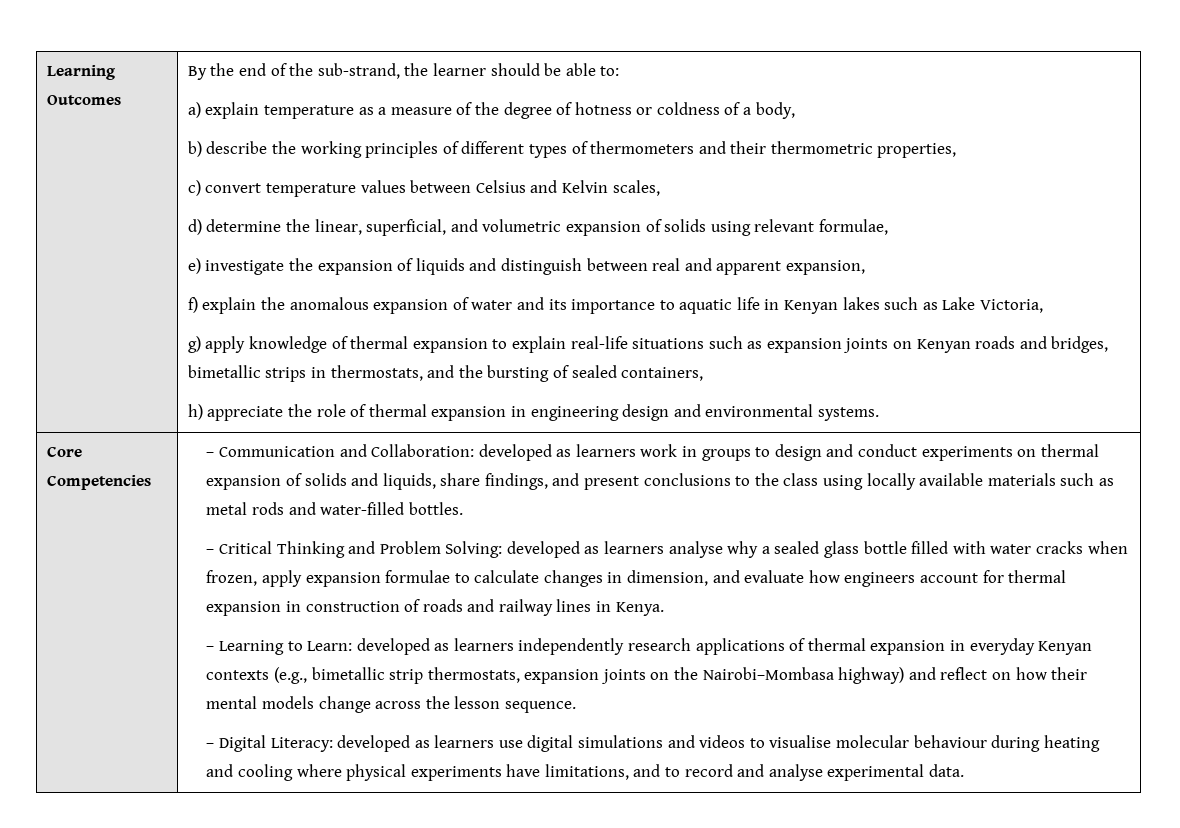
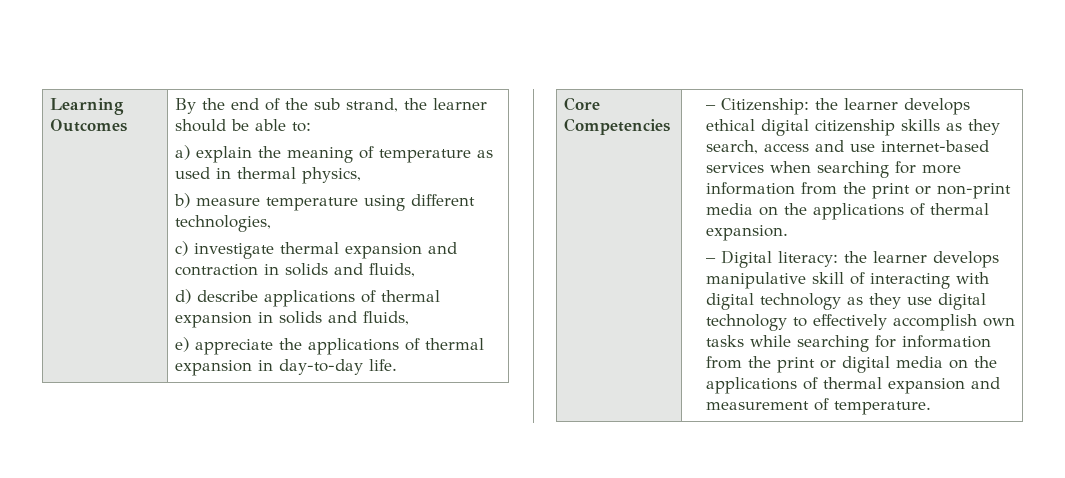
- By the end of the sub-strand, the learner should be able to:
+ By the end of the sub strand, the learner should be able to:
- a) explain temperature as a measure of the degree of hotness or coldness of a body,
- b) describe the working principles of different types of thermometers and their thermometric properties,
- c) convert temperature values between Celsius and Kelvin scales,
- d) determine the linear, superficial, and volumetric expansion of solids using relevant formulae,
- e) investigate the expansion of liquids and distinguish between real and apparent expansion,
- f) explain the anomalous expansion of water and its importance to aquatic life in Kenyan lakes such as Lake Victoria,
- g) apply knowledge of thermal expansion to explain real-life situations such as expansion joints on Kenyan roads and bridges, bimetallic strips in thermostats, and the bursting of sealed containers,
- h) appreciate the role of thermal expansion in engineering design and environmental systems.
- Core Competencies | – Communication and Collaboration: developed as learners work in groups to design and conduct experiments on thermal expansion of solids and liquids, share findings, and present conclusions to the class using locally available materials such as metal rods and water-filled bottles.
- – Critical Thinking and Problem Solving: developed as learners analyse why a sealed glass bottle filled with water cracks when frozen, apply expansion formulae to calculate changes in dimension, and evaluate how engineers account for thermal expansion in construction of roads and railway lines in Kenya.
- – Learning to Learn: developed as learners independently research applications of thermal expansion in everyday Kenyan contexts (e.g., bimetallic strip thermostats, expansion joints on the Nairobi–Mombasa highway) and reflect on how their mental models change across the lesson sequence.
- – Digital Literacy: developed as learners use digital simulations and videos to visualise molecular behaviour during heating and cooling where physical experiments have limitations, and to record and analyse experimental data.
+ a) explain the meaning of temperature as used in thermal physics,
+ b) measure temperature using different technologies,
+ c) investigate thermal expansion and contraction in solids and fluids,
+ d) describe applications of thermal expansion in solids and fluids,
+ e) appreciate the applications of thermal expansion in day-to-day life.
+ Core Competencies | – Citizenship: the learner develops ethical digital citizenship skills as they search, access and use internet-based services when searching for more information from the print or non-print media on the applications of thermal expansion.
+ – Digital literacy: the learner develops manipulative skill of interacting with digital technology as they use digital technology to effectively accomplish own tasks while searching for information from the print or digital media on the applications of thermal expansion and measurement of temperature.

